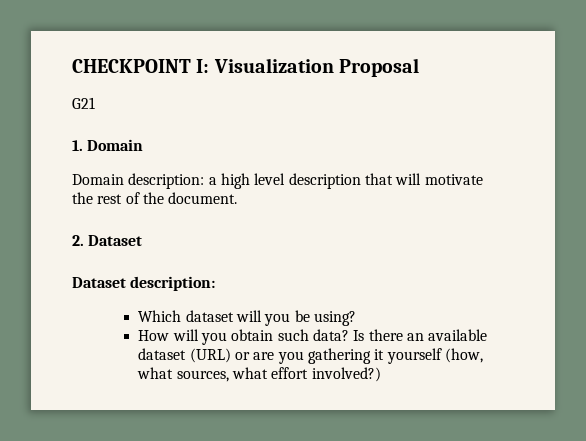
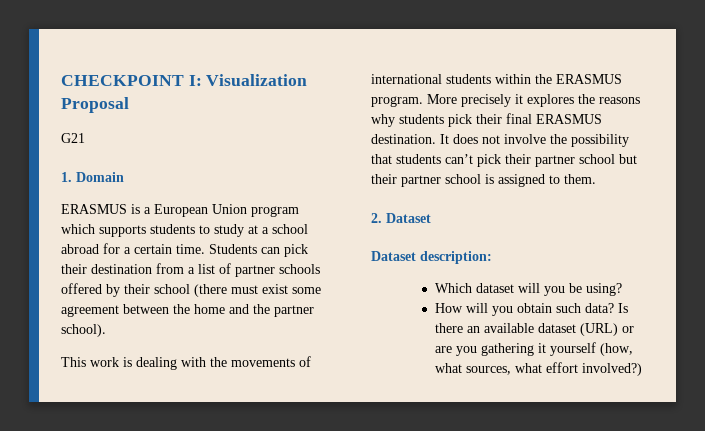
- Domain description: a high level description that will motivate the rest of the document.
+ ERASMUS is a European Union program which supports students to study at a school abroad for a certain time. Students can pick their destination from a list of partner schools offered by their school (there must exist some agreement between the home and the partner school).
+ This work is dealing with the movements of international students within the ERASMUS program. More precisely it explores the reasons why students pick their final ERASMUS destination. It does not involve the possibility that students can’t pick their partner school but their partner school is assigned to them.

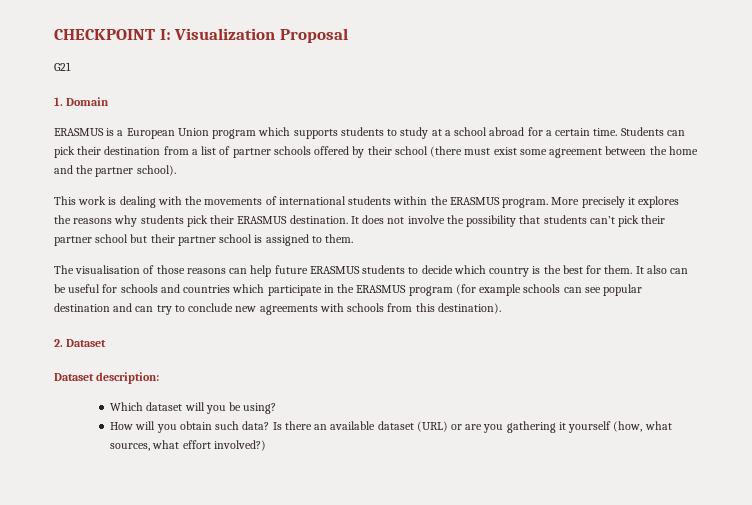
- More precisely it explores the reasons why students pick their final ERASMUS destination.
+ More precisely it explores the reasons why students pick their ERASMUS destination.
+ The visualisation of those reasons can help future ERASMUS students to decide which country is the best for them. It also can be useful for schools and countries which participate in the ERASMUS program (for example schools can see popular destination and can try to conclude new agreements with schools from this destination).

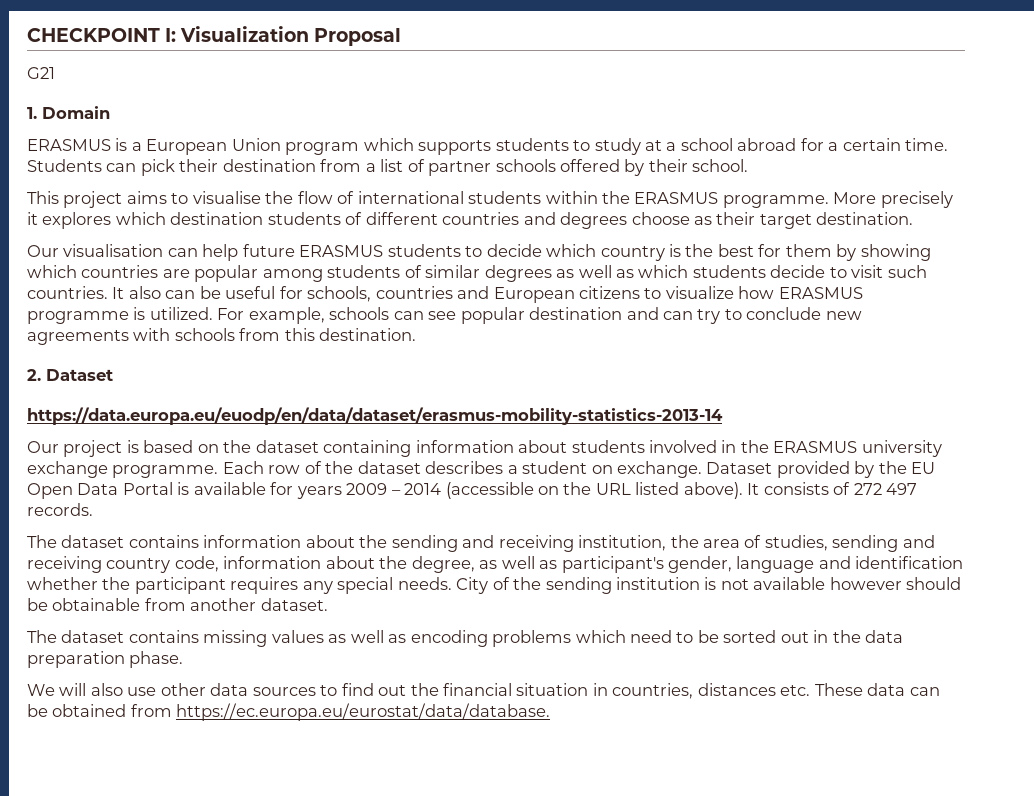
- Students can pick their destination from a list of partner schools offered by their school (there must exist some agreement between the home and the partner school).
- This work is dealing with the movements of international students within the ERASMUS program.
+ Students can pick their destination from a list of partner schools offered by their school.
+ This project aims to visualise the flow of international students within the ERASMUS programme.
- More precisely it explores the reasons why students pick their ERASMUS destination. It does not involve the possibility that students can’t pick their partner school but their partner school is assigned to them.
- The visualisation of those reasons can help future ERASMUS students to decide which country is the best for them.
+ More precisely it explores which destination students of different countries and degrees choose as their target destination.
+ Our visualisation can help future ERASMUS students to decide which country is the best for them by showing which countries are popular among students of similar degrees as well as which students decide to visit such countries.
- It also can be useful for schools and countries which participate in the ERASMUS program (for example schools can see popular destination and can try to conclude new agreements with schools from this destination).
+ It also can be useful for schools, countries and European citizens to visualize how ERASMUS programme is utilized. For example, schools can see popular destination and can try to conclude new agreements with schools from this destination.
- Dataset description:
- Which dataset will you be using?
- How will you obtain such data? Is there an available dataset (URL) or are you gathering it yourself (how, what sources, what effort involved?)
+ https://data.europa.eu/euodp/en/data/dataset/erasmus-mobility-statistics-2013-14
+ Our project is based on the dataset containing information about students involved in the ERASMUS university exchange programme. Each row of the dataset describes a student on exchange. Dataset provided by the EU Open Data Portal is available for years 2009 – 2014 (accessible on the URL listed above). It consists of 272 497 records.
+ The dataset contains information about the sending and receiving institution, the area of studies, sending and receiving country code, information about the degree, as well as participant's gender, language and identification whether the participant requires any special needs. City of the sending institution is not available however should be obtainable from another dataset.
+ The dataset contains missing values as well as encoding problems which need to be sorted out in the data preparation phase.
+ We will also use other data sources to find out the financial situation in countries, distances etc. These data can be obtained from https://ec.europa.eu/eurostat/data/database.

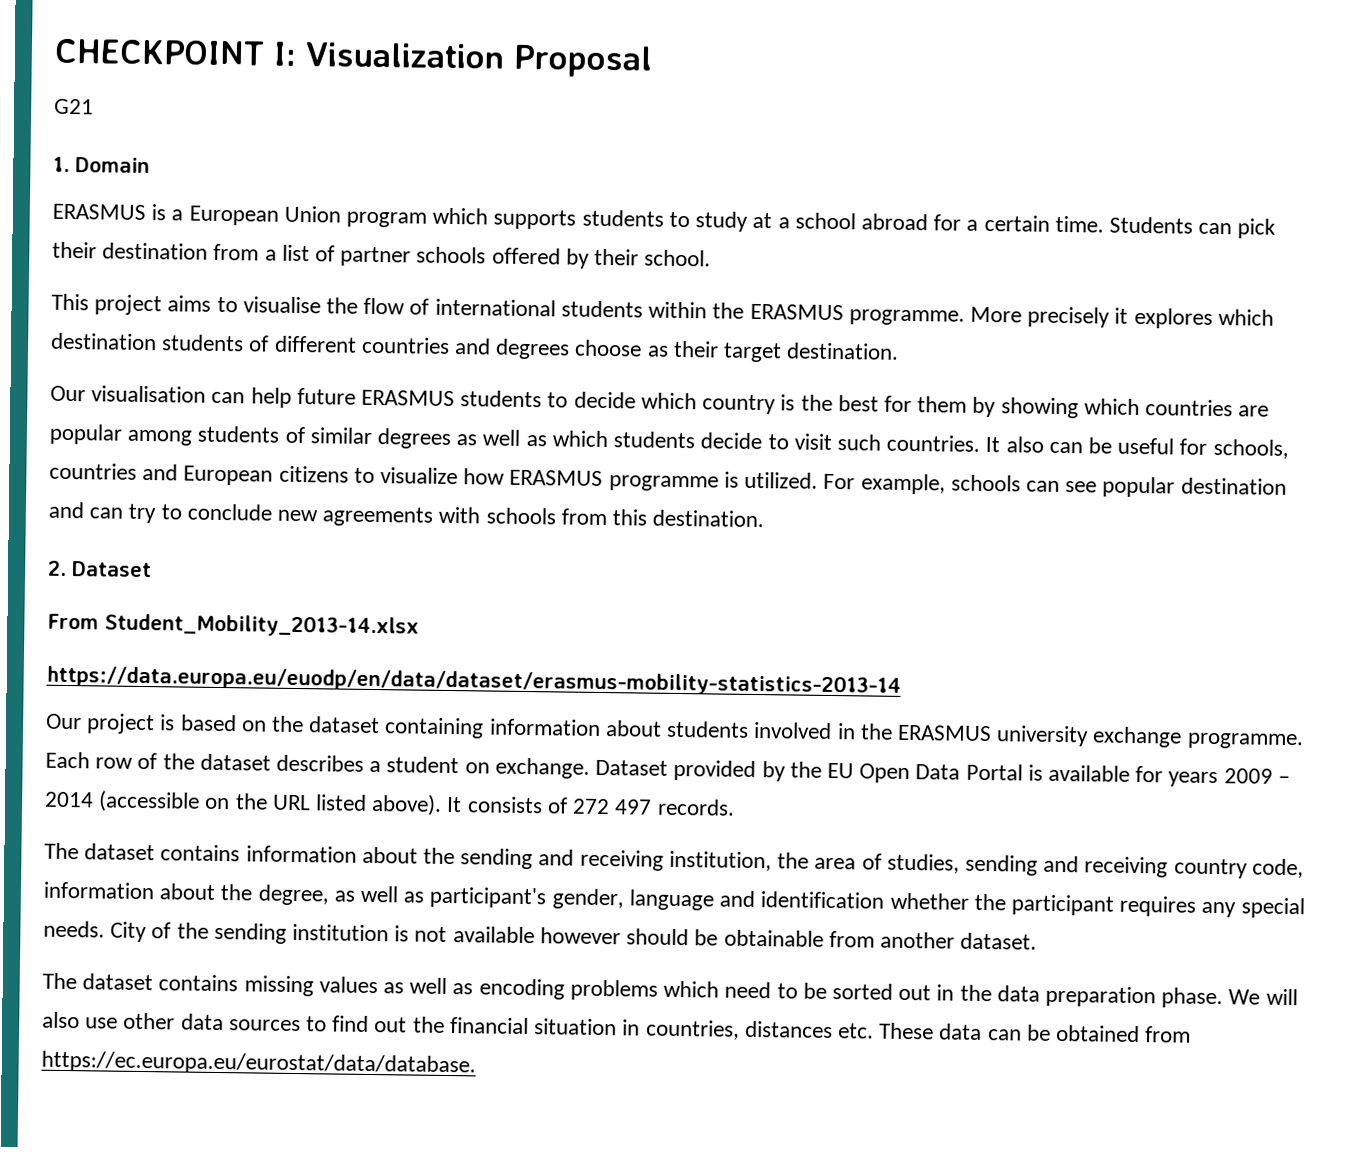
+ From Student_Mobility_2013-14.xlsx
- The dataset contains missing values as well as encoding problems which need to be sorted out in the data preparation phase.
- We will also use other data sources to find out the financial situation in countries, distances etc. These data can be obtained from https://ec.europa.eu/eurostat/data/database.
+ The dataset contains missing values as well as encoding problems which need to be sorted out in the data preparation phase. We will also use other data sources to find out the financial situation in countries, distances etc. These data can be obtained from https://ec.europa.eu/eurostat/data/database.

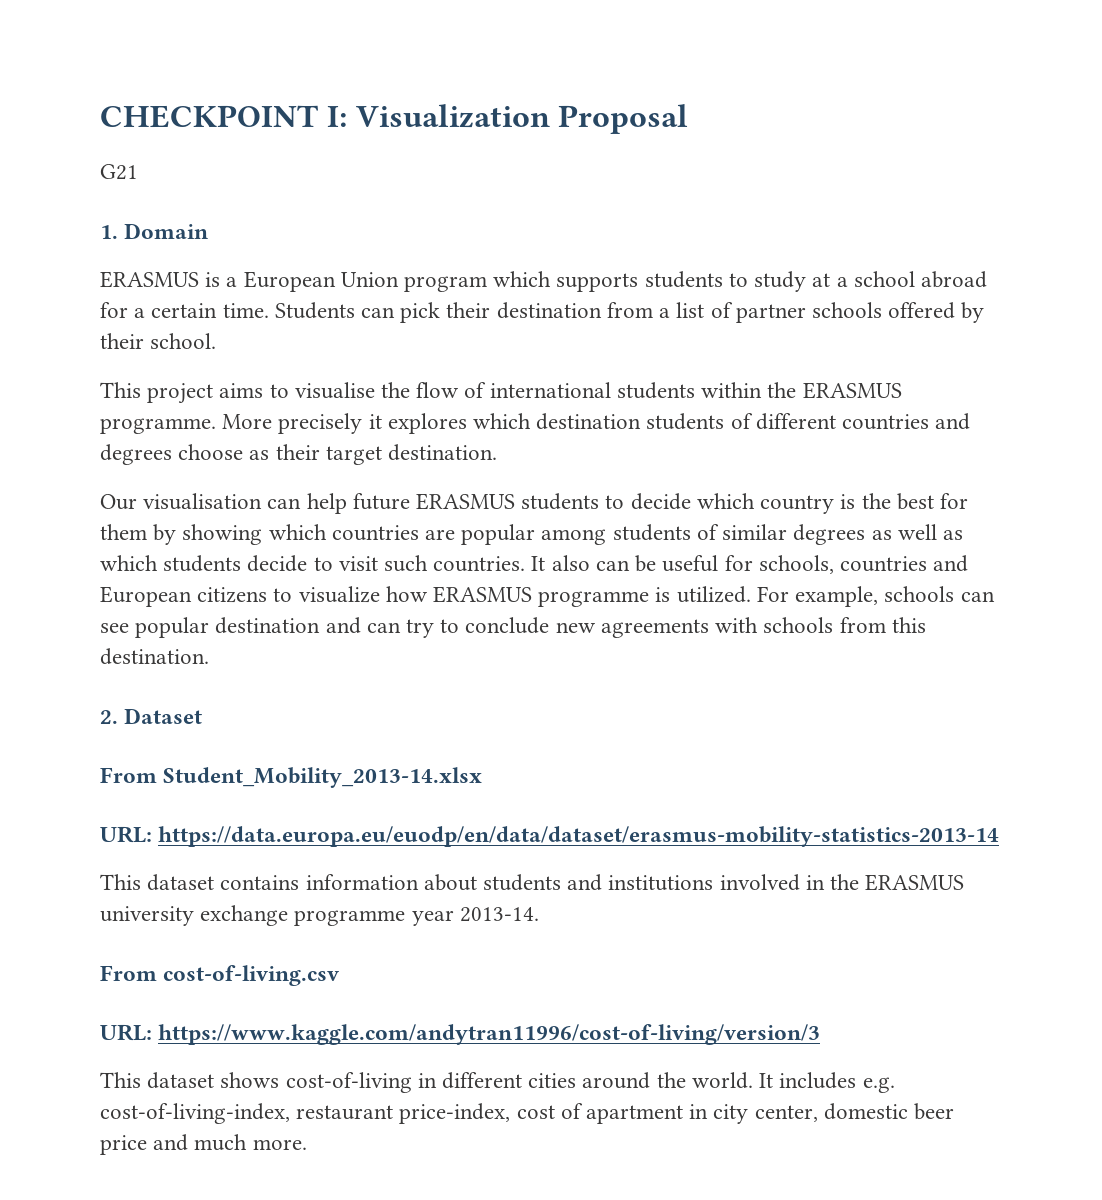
- https://data.europa.eu/euodp/en/data/dataset/erasmus-mobility-statistics-2013-14
+ URL: https://data.europa.eu/euodp/en/data/dataset/erasmus-mobility-statistics-2013-14
- Our project is based on the dataset containing information about students involved in the ERASMUS university exchange programme. Each row of the dataset describes a student on exchange. Dataset provided by the EU Open Data Portal is available for years 2009 – 2014 (accessible on the URL listed above). It consists of 272 497 records.
- The dataset contains information about the sending and receiving institution, the area of studies, sending and receiving country code, information about the degree, as well as participant's gender, language and identification whether the participant requires any special needs. City of the sending institution is not available however should be obtainable from another dataset.
- The dataset contains missing values as well as encoding problems which need to be sorted out in the data preparation phase. We will also use other data sources to find out the financial situation in countries, distances etc. These data can be obtained from https://ec.europa.eu/eurostat/data/database.
+ This dataset contains information about students and institutions involved in the ERASMUS university exchange programme year 2013-14.
+ From cost-of-living.csv
+ URL: https://www.kaggle.com/andytran11996/cost-of-living/version/3
+ This dataset shows cost-of-living in different cities around the world. It includes e.g. cost-of-living-index, restaurant price-index, cost of apartment in city center, domestic beer price and much more.

